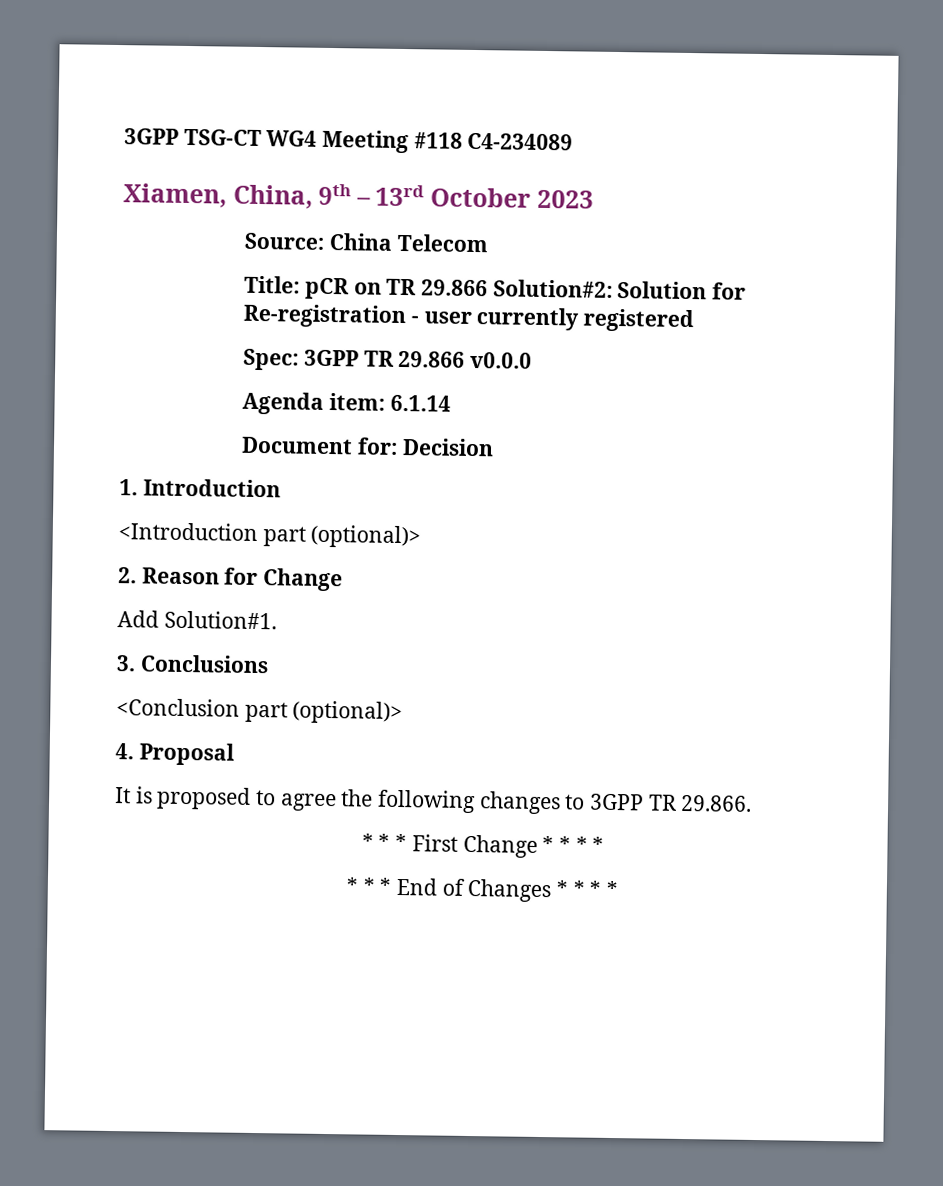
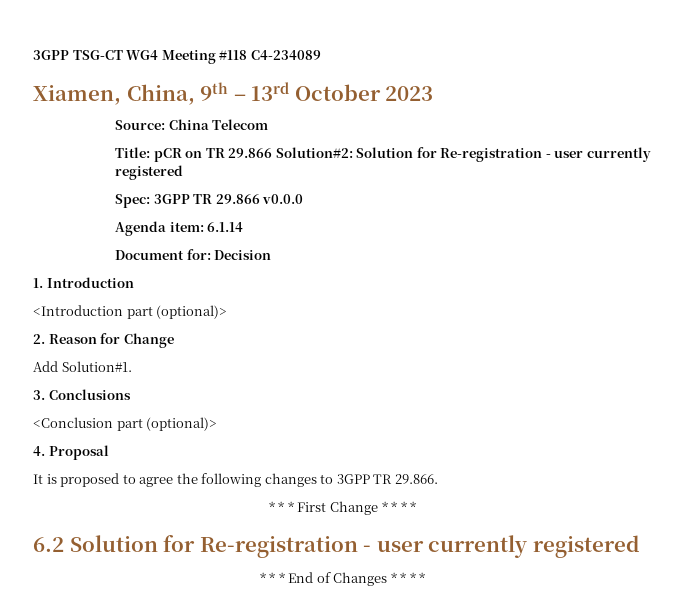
+ 6.2 Solution for Re-registration - user currently registered

